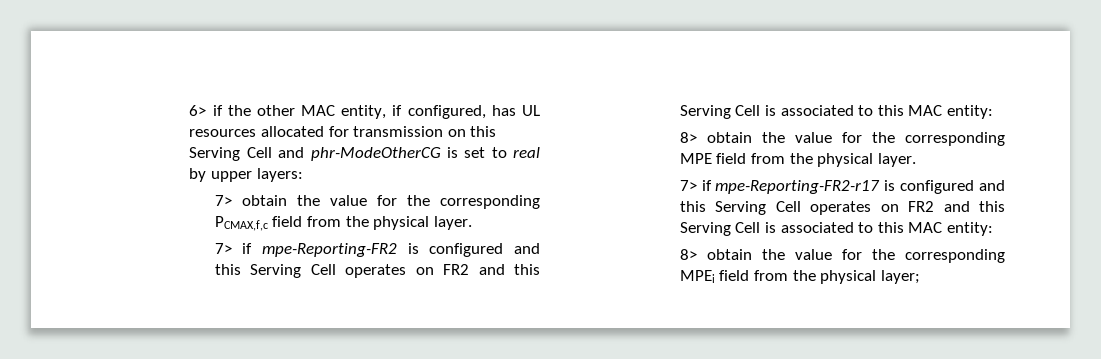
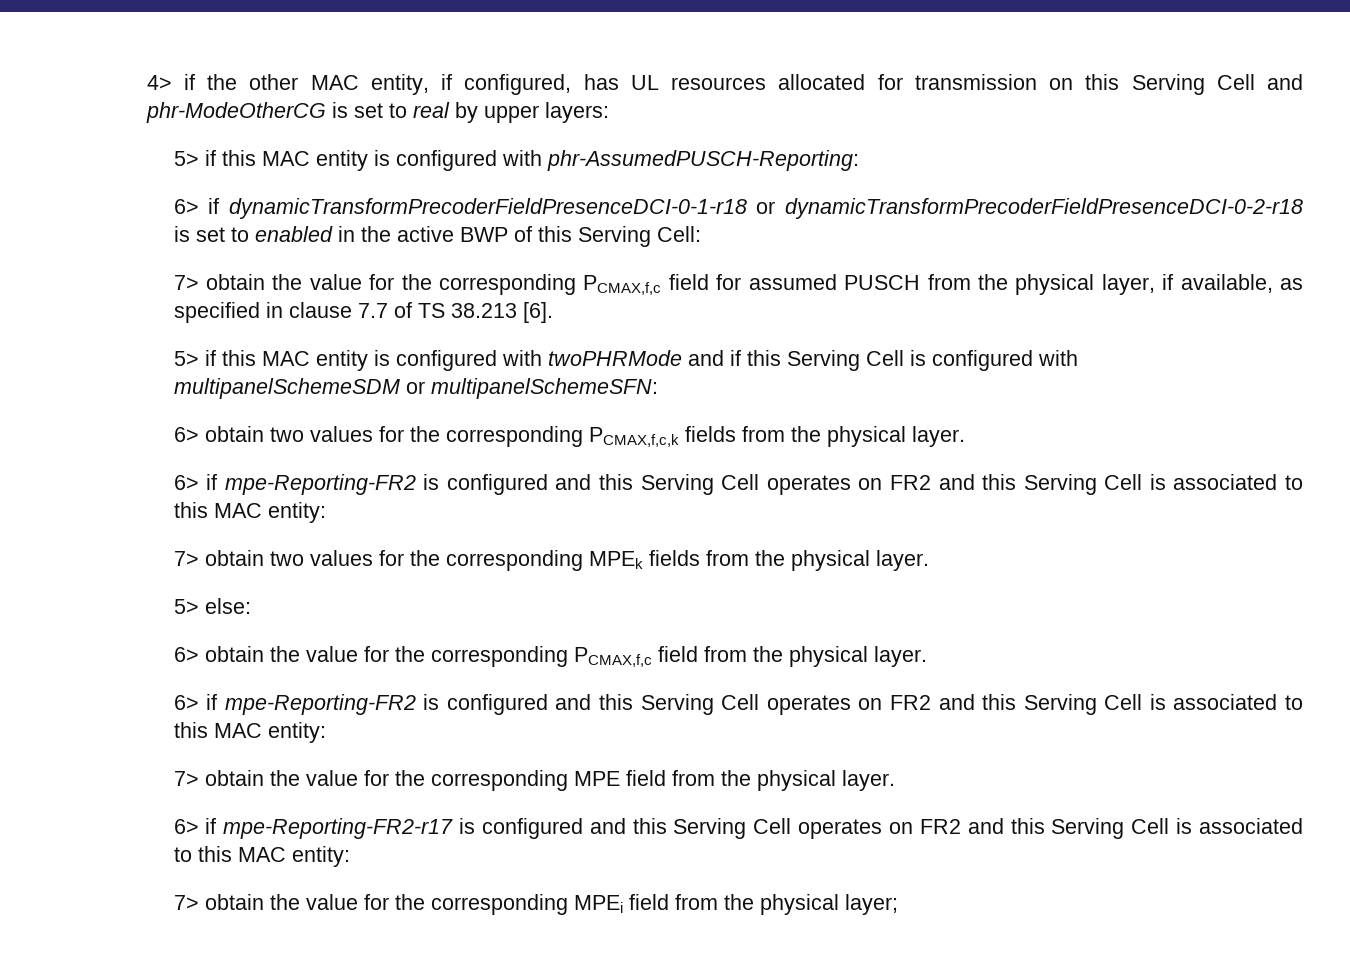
- 6> if the other MAC entity, if configured, has UL resources allocated for transmission on this Serving Cell and phr-ModeOtherCG is set to real by upper layers:
+ 4> if the other MAC entity, if configured, has UL resources allocated for transmission on this Serving Cell and phr-ModeOtherCG is set to real by upper layers:
+ 5> if this MAC entity is configured with phr-AssumedPUSCH-Reporting:
+ 6> if dynamicTransformPrecoderFieldPresenceDCI-0-1-r18 or dynamicTransformPrecoderFieldPresenceDCI-0-2-r18 is set to enabled in the active BWP of this Serving Cell:
- 7> obtain the value for the corresponding PCMAX,f,c field from the physical layer.
- 7> if mpe-Reporting-FR2 is configured and this Serving Cell operates on FR2 and this Serving Cell is associated to this MAC entity:
+ 7> obtain the value for the corresponding PCMAX,f,c field for assumed PUSCH from the physical layer, if available, as specified in clause 7.7 of TS 38.213 [6].
+ 5> if this MAC entity is configured with twoPHRMode and if this Serving Cell is configured with multipanelSchemeSDM or multipanelSchemeSFN:
+ 6> obtain two values for the corresponding PCMAX,f,c,k fields from the physical layer.
+ 6> if mpe-Reporting-FR2 is configured and this Serving Cell operates on FR2 and this Serving Cell is associated to this MAC entity:
- 8> obtain the value for the corresponding MPE field from the physical layer.
+ 7> obtain two values for the corresponding MPEk fields from the physical layer.
+ 5> else:
+ 6> obtain the value for the corresponding PCMAX,f,c field from the physical layer.
+ 6> if mpe-Reporting-FR2 is configured and this Serving Cell operates on FR2 and this Serving Cell is associated to this MAC entity:
+ 7> obtain the value for the corresponding MPE field from the physical layer.
- 7> if mpe-Reporting-FR2-r17 is configured and this Serving Cell operates on FR2 and this Serving Cell is associated to this MAC entity:
+ 6> if mpe-Reporting-FR2-r17 is configured and this Serving Cell operates on FR2 and this Serving Cell is associated to this MAC entity:
- 8> obtain the value for the corresponding MPEi field from the physical layer;
+ 7> obtain the value for the corresponding MPEi field from the physical layer;

